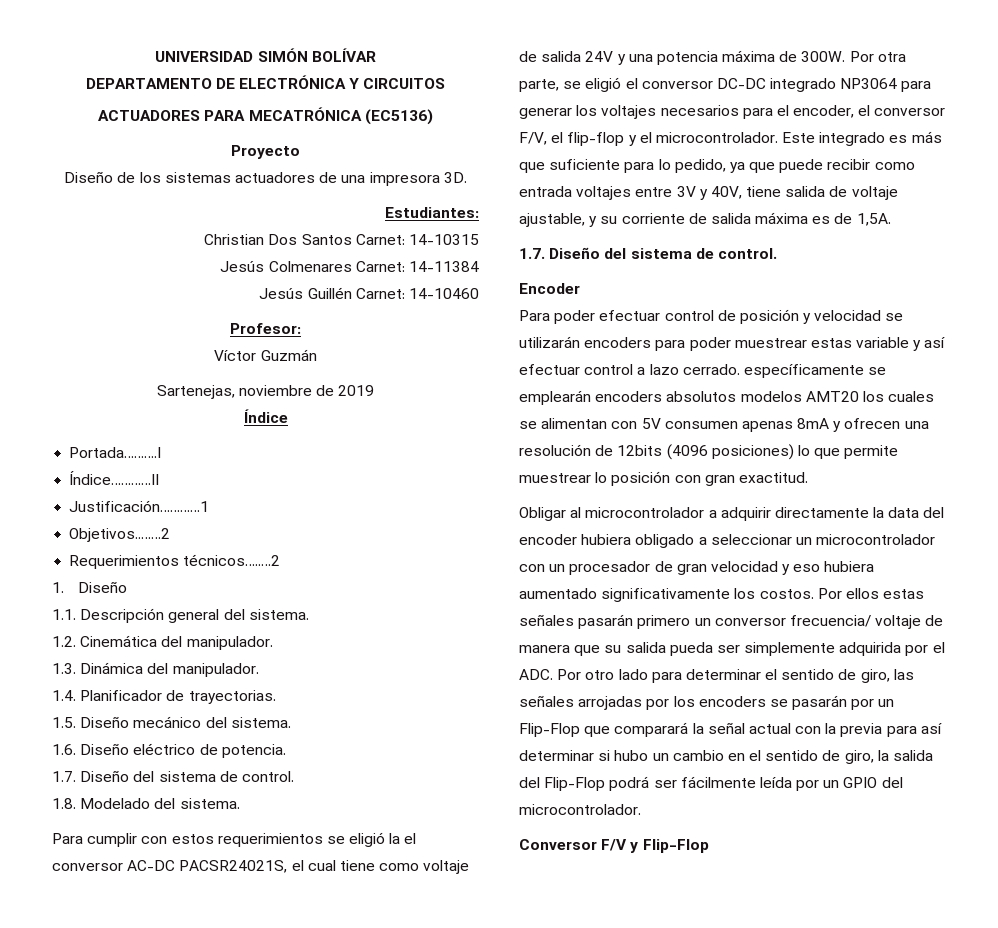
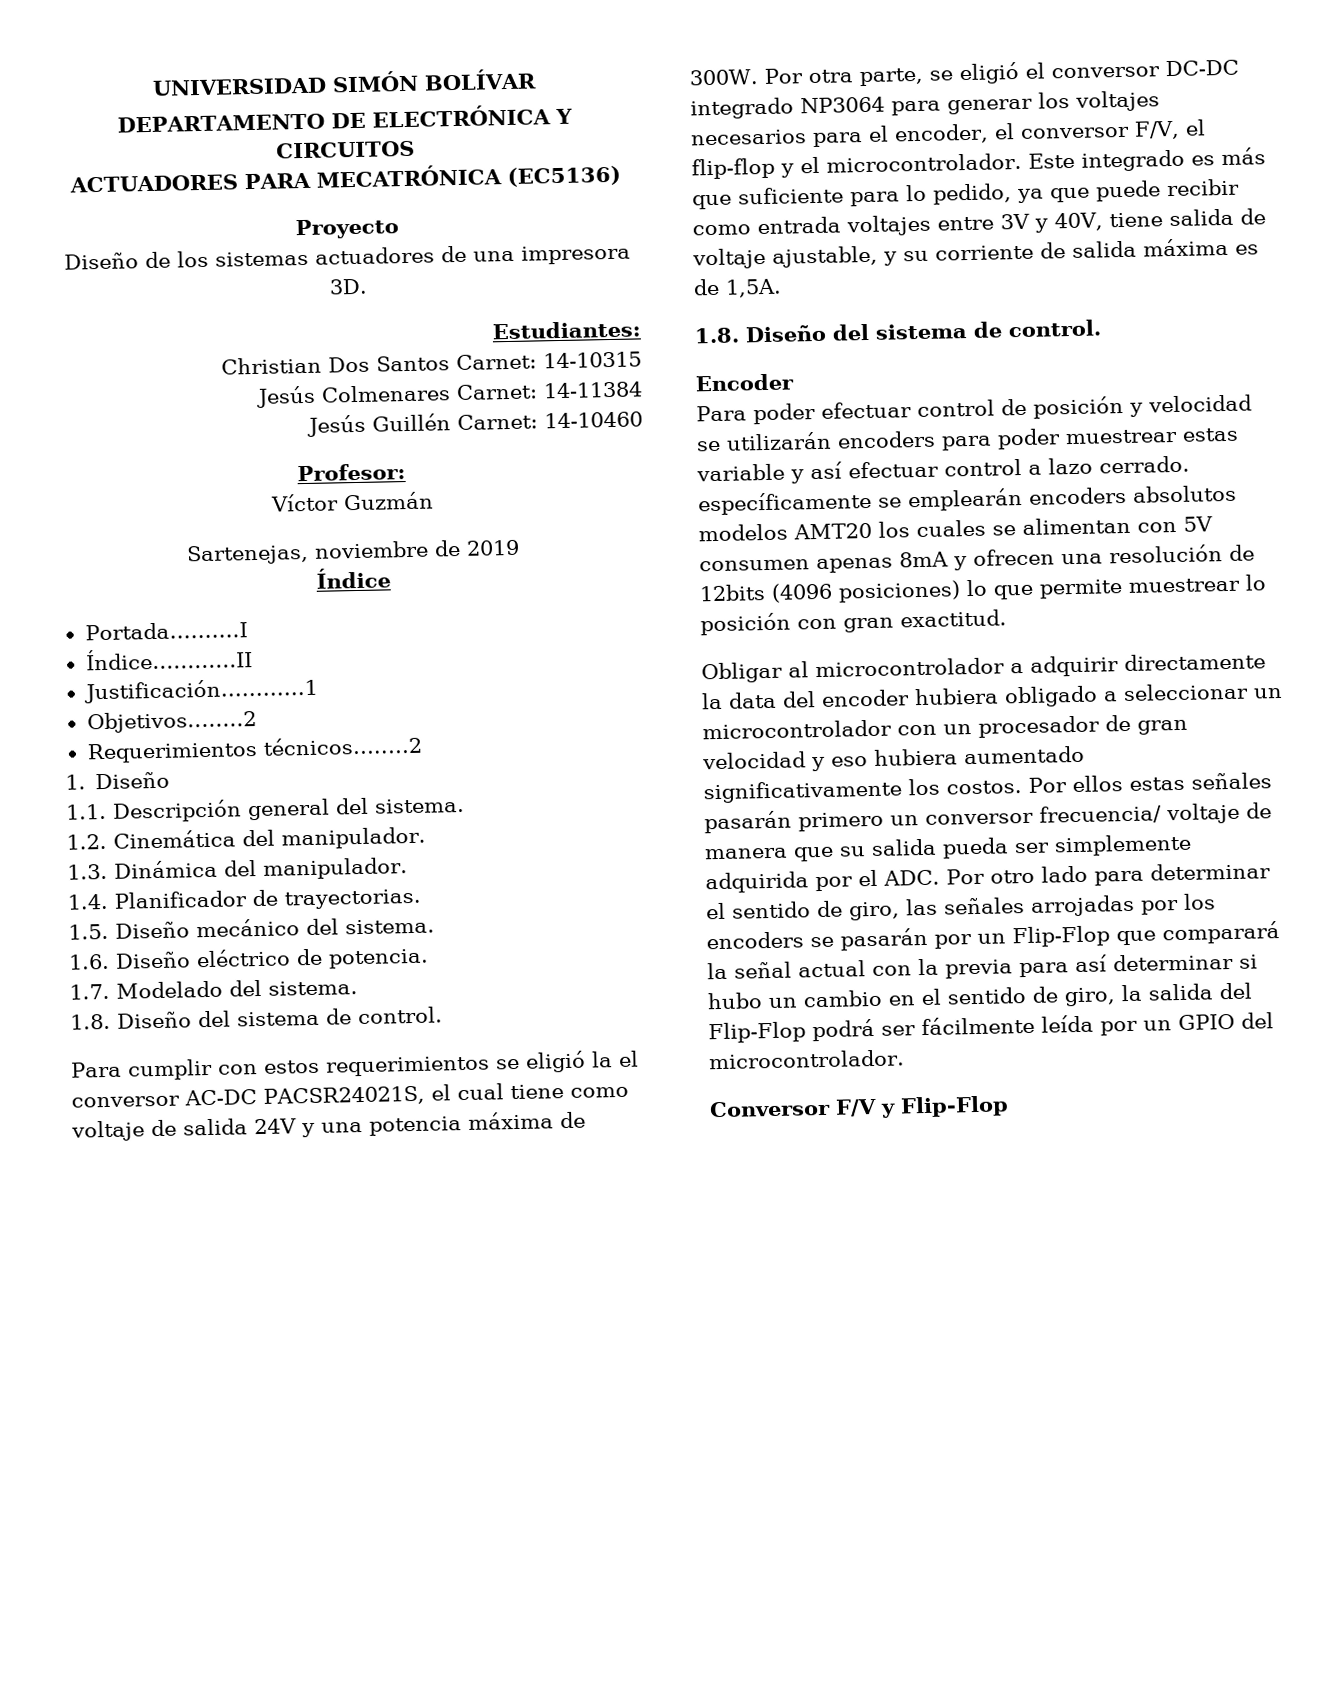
  1.6. Diseño eléctrico de potencia.
- 1.7. Diseño del sistema de control.
- 1.8. Modelado del sistema.
+ 1.7. Modelado del sistema.
+ 1.8. Diseño del sistema de control.
  Este integrado es más que suficiente para lo pedido, ya que puede recibir como entrada voltajes entre 3V y 40V, tiene salida de voltaje ajustable, y su corriente de salida máxima es de 1,5A.
- 1.7. Diseño del sistema de control.
+ 1.8. Diseño del sistema de control.

